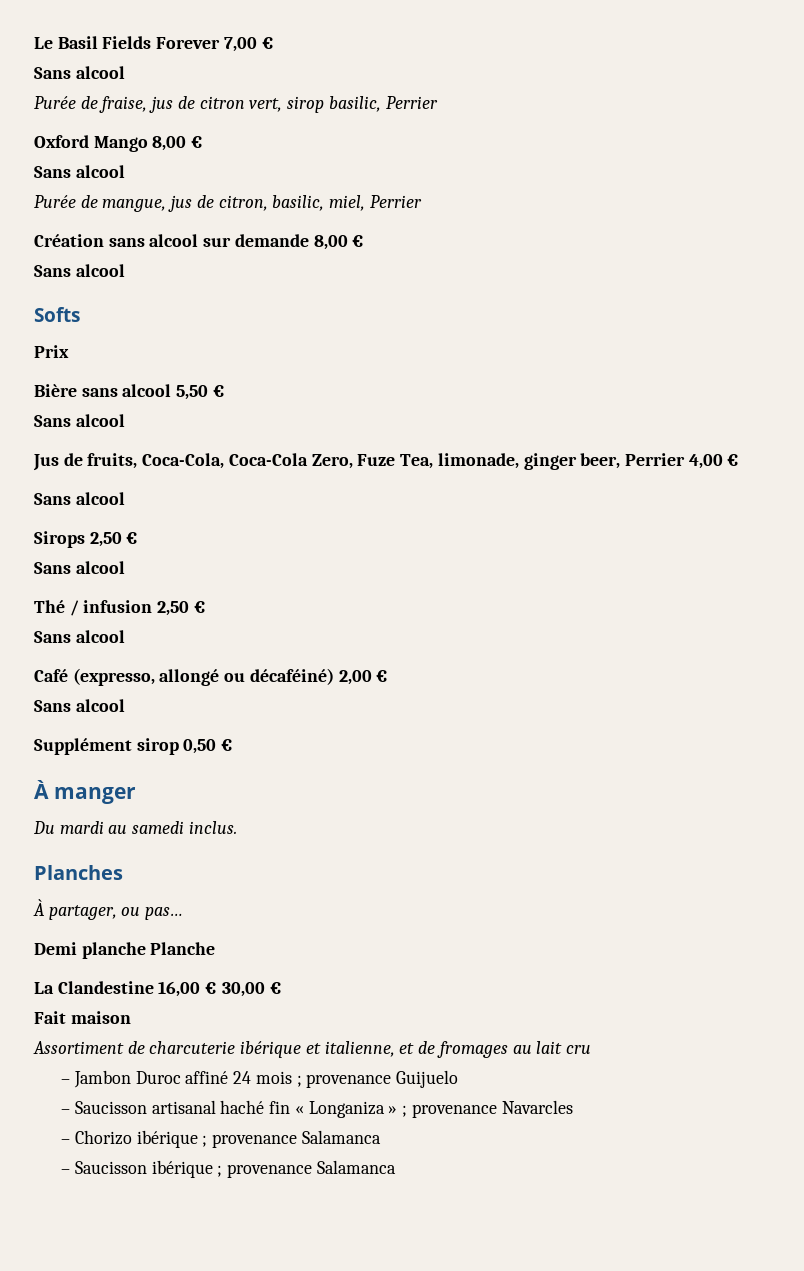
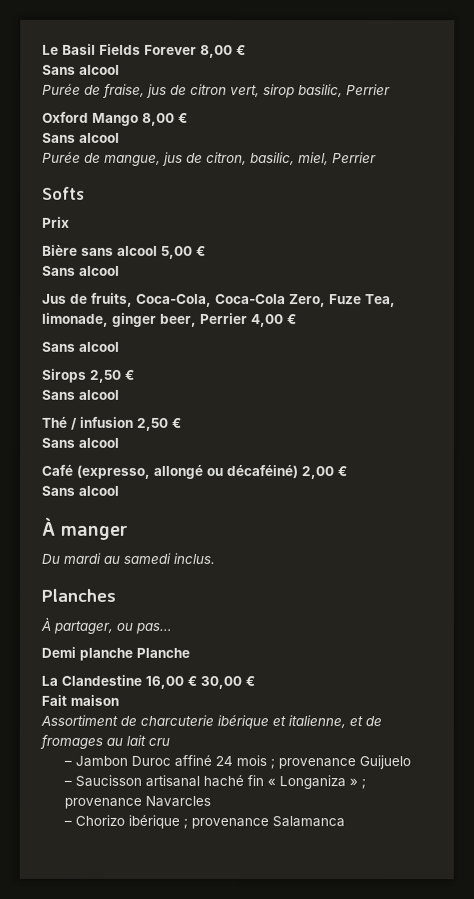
- Le Basil Fields Forever 7,00 €
+ Le Basil Fields Forever 8,00 €
- Création sans alcool sur demande 8,00 €
- Sans alcool
- Bière sans alcool 5,50 €
+ Bière sans alcool 5,00 €
- Supplément sirop 0,50 €
- – Saucisson ibérique ; provenance Salamanca

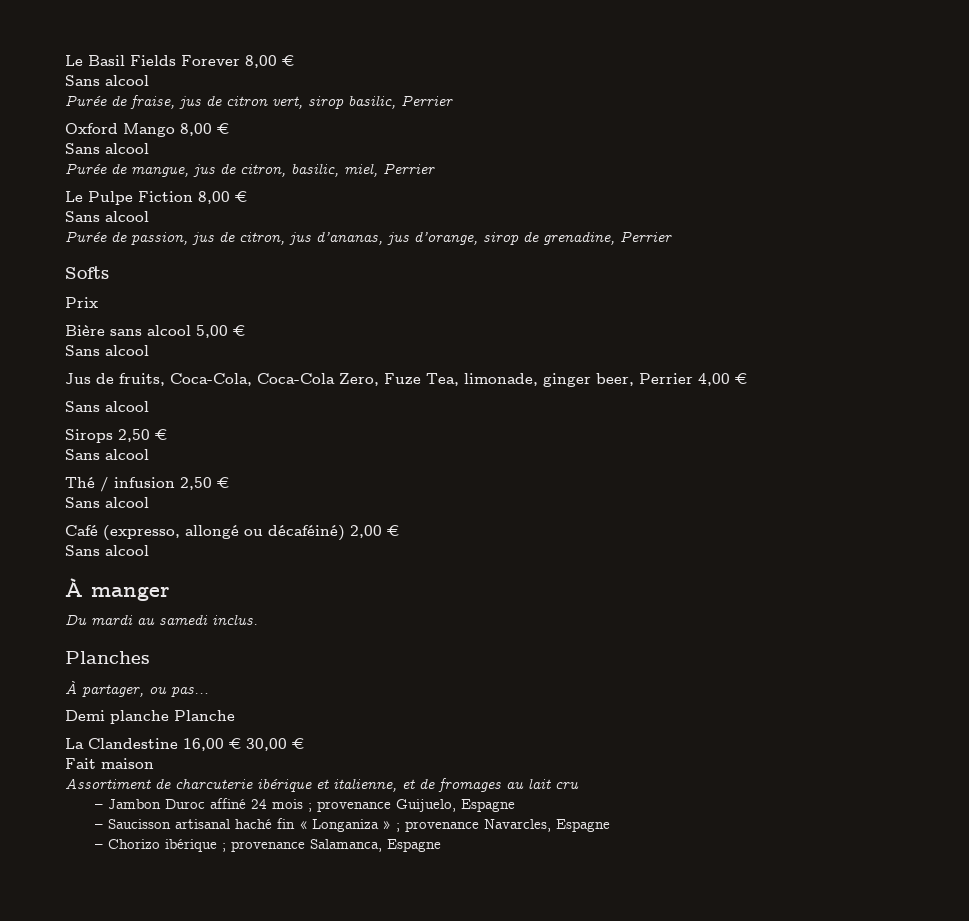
+ Le Pulpe Fiction 8,00 €
+ Sans alcool
+ Purée de passion, jus de citron, jus d’ananas, jus d’orange, sirop de grenadine, Perrier
- – Jambon Duroc affiné 24 mois ; provenance Guijuelo
+ – Jambon Duroc affiné 24 mois ; provenance Guijuelo, Espagne
- – Saucisson artisanal haché fin « Longaniza » ; provenance Navarcles
+ – Saucisson artisanal haché fin « Longaniza » ; provenance Navarcles, Espagne
- – Chorizo ibérique ; provenance Salamanca
+ – Chorizo ibérique ; provenance Salamanca, Espagne

